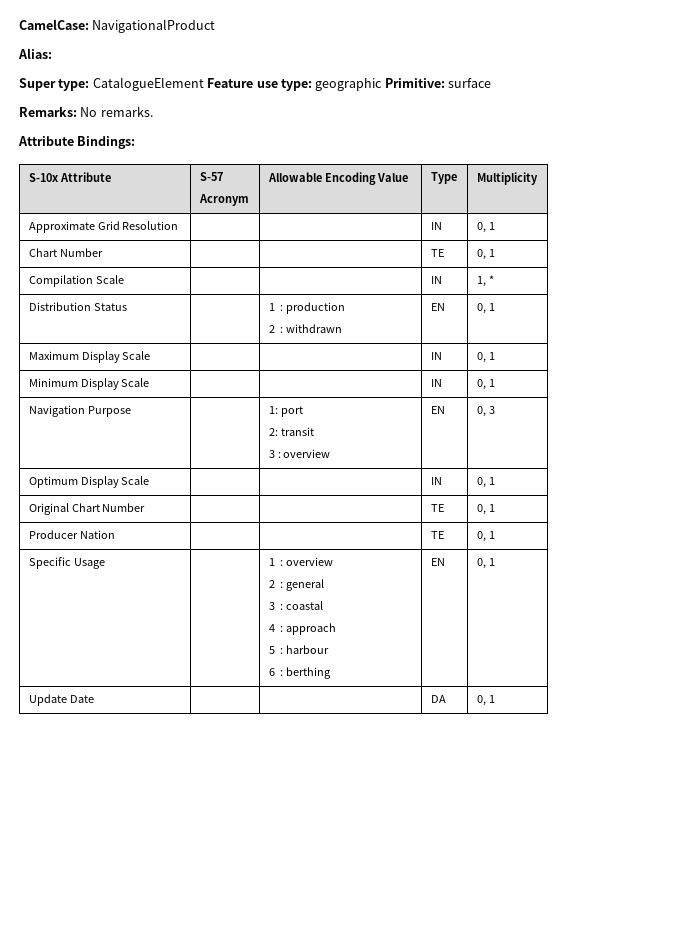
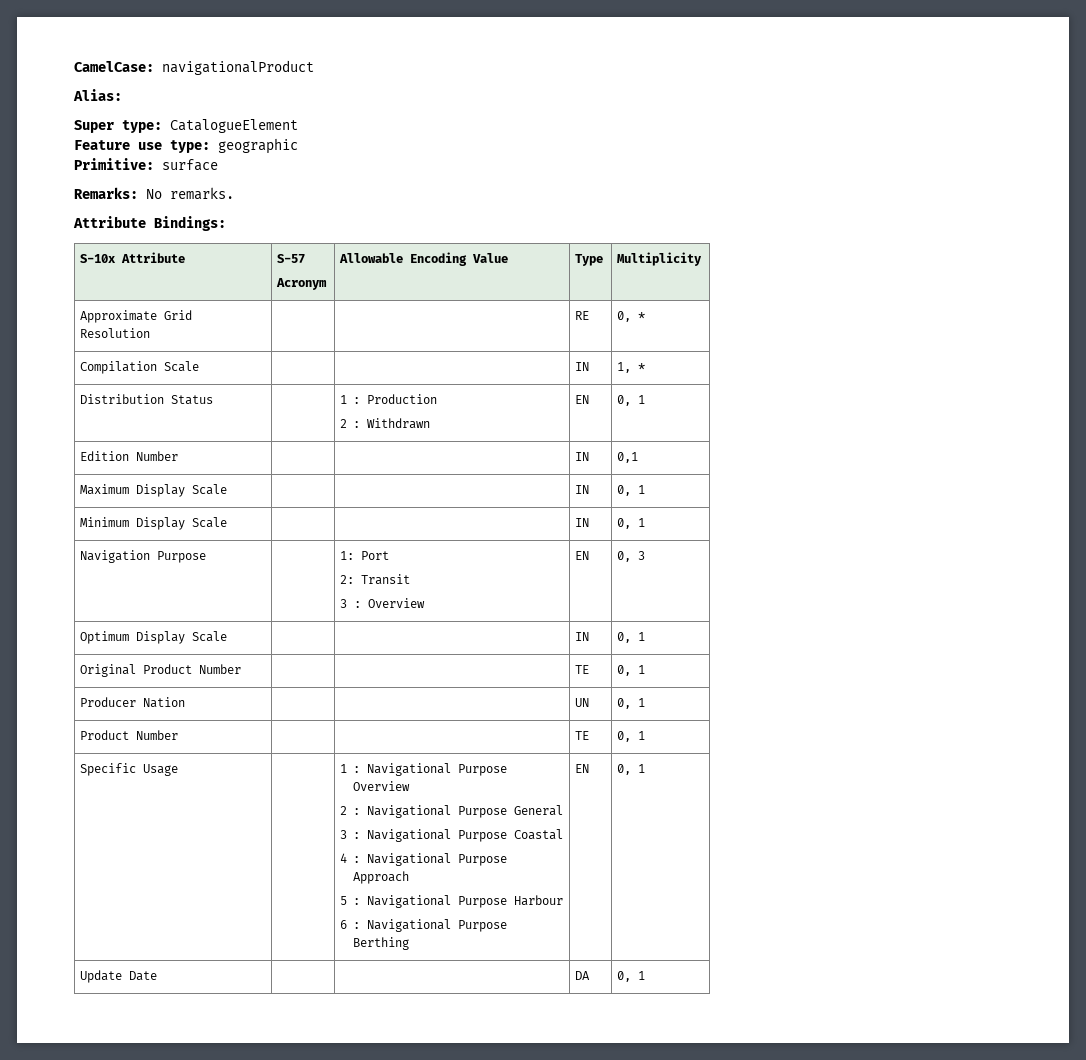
- CamelCase: NavigationalProduct
+ CamelCase: navigationalProduct
- Super type: CatalogueElement Feature use type: geographic Primitive: surface
+ Super type: CatalogueElement
+ Feature use type: geographic
+ Primitive: surface
- Approximate Grid Resolution | | | IN | 0, 1
- Chart Number | | | TE | 0, 1
+ Approximate Grid Resolution | | | RE | 0, *
- Distribution Status | | 1 : production
- 2 : withdrawn | EN | 0, 1
+ Distribution Status | | 1 : Production
+ 2 : Withdrawn | EN | 0, 1
+ Edition Number | | | IN | 0,1
- Navigation Purpose | | 1: port
- 2: transit
- 3 : overview | EN | 0, 3
+ Navigation Purpose | | 1: Port
+ 2: Transit
+ 3 : Overview | EN | 0, 3
- Original Chart Number | | | TE | 0, 1
+ Original Product Number | | | TE | 0, 1
- Producer Nation | | | TE | 0, 1
+ Producer Nation | | | UN | 0, 1
+ Product Number | | | TE | 0, 1
- Specific Usage | | 1 : overview
- 2 : general
- 3 : coastal
- 4 : approach
- 5 : harbour
- 6 : berthing | EN | 0, 1
+ Specific Usage | | 1 : Navigational Purpose Overview
+ 2 : Navigational Purpose General
+ 3 : Navigational Purpose Coastal
+ 4 : Navigational Purpose Approach
+ 5 : Navigational Purpose Harbour
+ 6 : Navigational Purpose Berthing | EN | 0, 1

